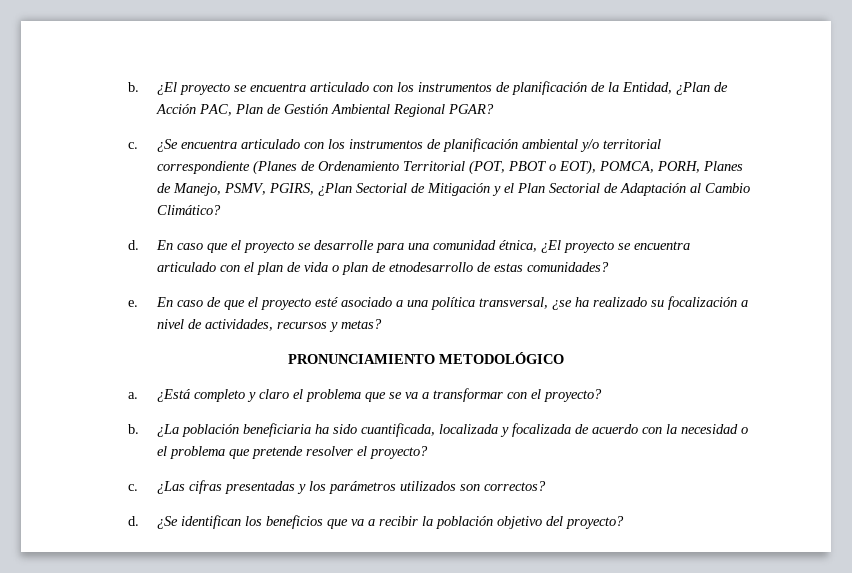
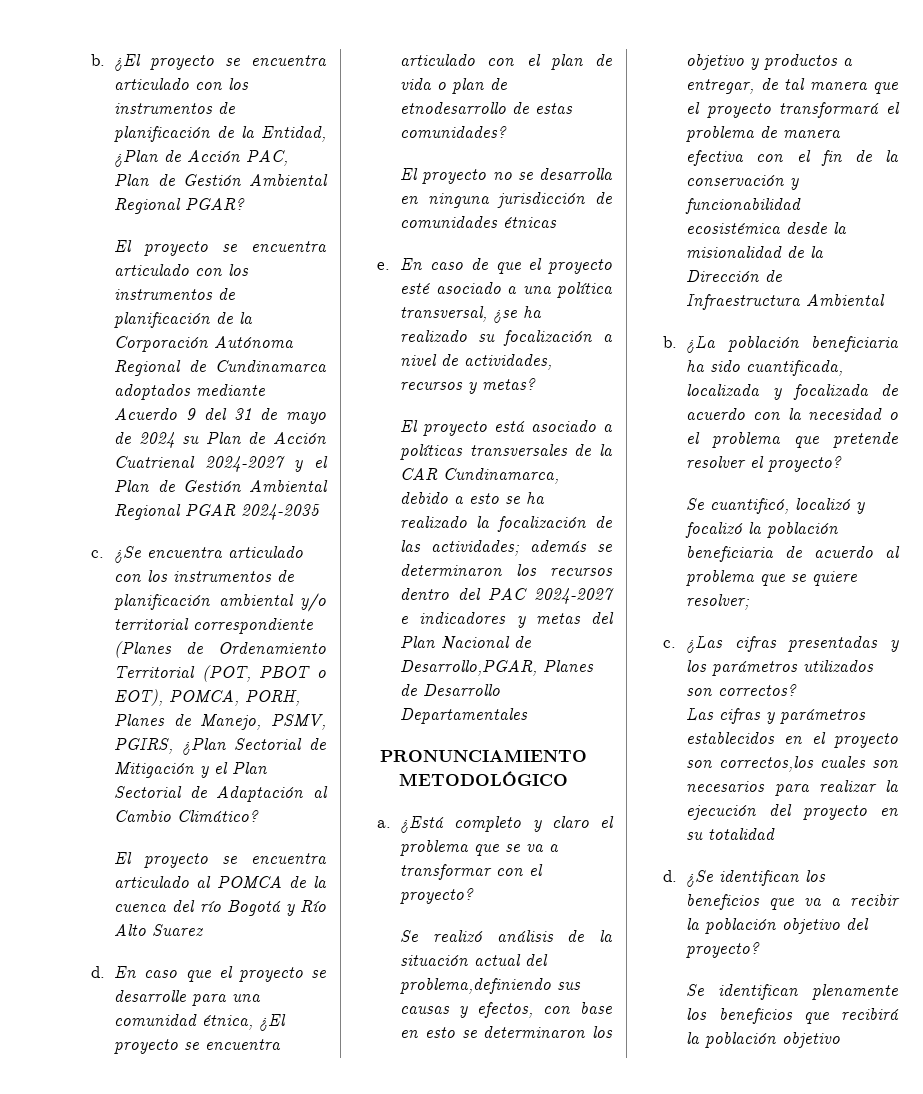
+ El proyecto se encuentra articulado con los instrumentos de planificación de la Corporación Autónoma Regional de Cundinamarca adoptados mediante Acuerdo 9 del 31 de mayo de 2024 su Plan de Acción Cuatrienal 2024-2027 y el Plan de Gestión Ambiental Regional PGAR 2024-2035
+ El proyecto se encuentra articulado al POMCA de la cuenca del río Bogotá y Río Alto Suarez
+ El proyecto no se desarrolla en ninguna jurisdicción de comunidades étnicas
+ El proyecto está asociado a políticas transversales de la CAR Cundinamarca, debido a esto se ha realizado la focalización de las actividades; además se determinaron los recursos dentro del PAC 2024-2027 e indicadores y metas del Plan Nacional de Desarrollo,PGAR, Planes de Desarrollo Departamentales
+ Se realizó análisis de la situación actual del problema,definiendo sus causas y efectos, con base en esto se determinaron los objetivo y productos a entregar, de tal manera que el proyecto transformará el problema de manera efectiva con el fin de la conservación y funcionabilidad ecosistémica desde la misionalidad de la Dirección de Infraestructura Ambiental
+ Se cuantificó, localizó y focalizó la población beneficiaria de acuerdo al problema que se quiere resolver;
+ Las cifras y parámetros establecidos en el proyecto son correctos,los cuales son necesarios para realizar la ejecución del proyecto en su totalidad
+ Se identifican plenamente los beneficios que recibirá la población objetivo

